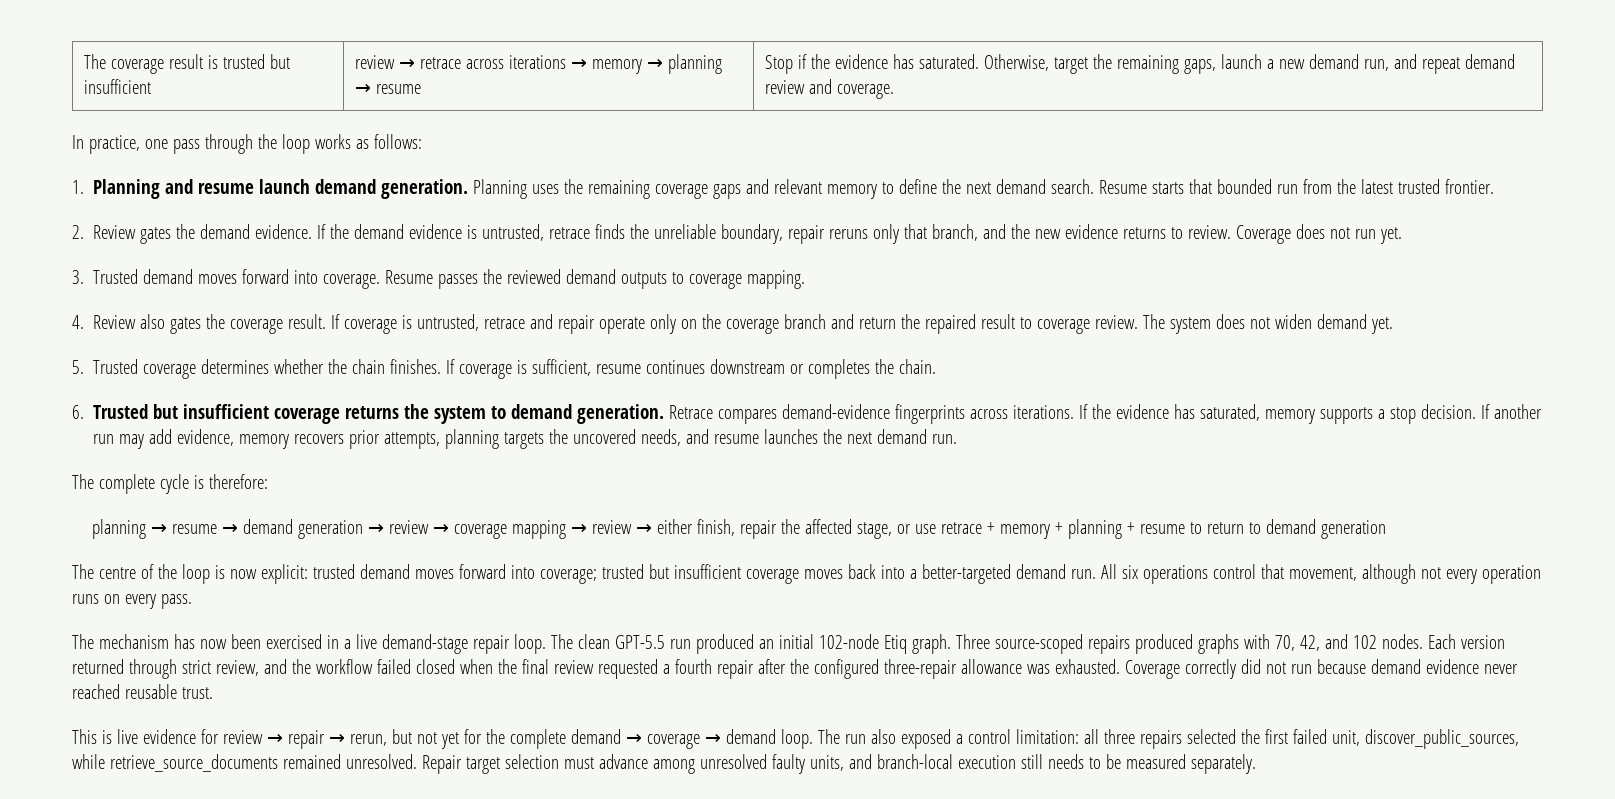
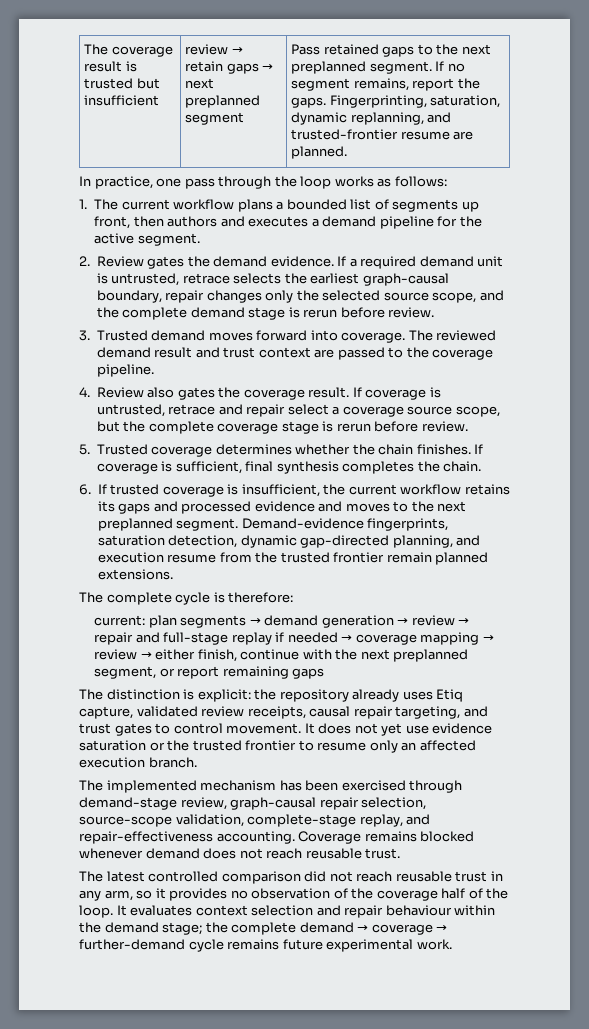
- The coverage result is trusted but insufficient | review → retrace across iterations → memory → planning → resume | Stop if the evidence has saturated. Otherwise, target the remaining gaps, launch a new demand run, and repeat demand review and coverage.
+ The coverage result is trusted but insufficient | review → retain gaps → next preplanned segment | Pass retained gaps to the next preplanned segment. If no segment remains, report the gaps. Fingerprinting, saturation, dynamic replanning, and trusted-frontier resume are planned.
- 1. Planning and resume launch demand generation. Planning uses the remaining coverage gaps and relevant memory to define the next demand search. Resume starts that bounded run from the latest trusted frontier.
+ 1. The current workflow plans a bounded list of segments up front, then authors and executes a demand pipeline for the active segment.
- If the demand evidence is untrusted, retrace finds the unreliable boundary, repair reruns only that branch, and the new evidence returns to review. Coverage does not run yet.
+ If a required demand unit is untrusted, retrace selects the earliest graph-causal boundary, repair changes only the selected source scope, and the complete demand stage is rerun before review.
- Resume passes the reviewed demand outputs to coverage mapping.
+ The reviewed demand result and trust context are passed to the coverage pipeline.
- If coverage is untrusted, retrace and repair operate only on the coverage branch and return the repaired result to coverage review. The system does not widen demand yet.
+ If coverage is untrusted, retrace and repair select a coverage source scope, but the complete coverage stage is rerun before review.
- If coverage is sufficient, resume continues downstream or completes the chain.
+ If coverage is sufficient, final synthesis completes the chain.
- 6. Trusted but insufficient coverage returns the system to demand generation. Retrace compares demand-evidence fingerprints across iterations. If the evidence has saturated, memory supports a stop decision. If another run may add evidence, memory recovers prior attempts, planning targets the uncovered needs, and resume launches the next demand run.
+ 6. If trusted coverage is insufficient, the current workflow retains its gaps and processed evidence and moves to the next preplanned segment. Demand-evidence fingerprints, saturation detection, dynamic gap-directed planning, and execution resume from the trusted frontier remain planned extensions.
- planning → resume → demand generation → review → coverage mapping → review → either finish, repair the affected stage, or use retrace + memory + planning + resume to return to demand generation
- The centre of the loop is now explicit: trusted demand moves forward into coverage; trusted but insufficient coverage moves back into a better-targeted demand run. All six operations control that movement, although not every operation runs on every pass.
- The mechanism has now been exercised in a live demand-stage repair loop. The clean GPT-5.5 run produced an initial 102-node Etiq graph. Three source-scoped repairs produced graphs with 70, 42, and 102 nodes. Each version returned through strict review, and the workflow failed closed when the final review requested a fourth repair after the configured three-repair allowance was exhausted. Coverage correctly did not run because demand evidence never reached reusable trust.
- This is live evidence for review → repair → rerun, but not yet for the complete demand → coverage → demand loop. The run also exposed a control limitation: all three repairs selected the first failed unit, discover_public_sources, while retrieve_source_documents remained unresolved. Repair target selection must advance among unresolved faulty units, and branch-local execution still needs to be measured separately.
+ current: plan segments → demand generation → review → repair and full-stage replay if needed → coverage mapping → review → either finish, continue with the next preplanned segment, or report remaining gaps
+ The distinction is explicit: the repository already uses Etiq capture, validated review receipts, causal repair targeting, and trust gates to control movement. It does not yet use evidence saturation or the trusted frontier to resume only an affected execution branch.
+ The implemented mechanism has been exercised through demand-stage review, graph-causal repair selection, source-scope validation, complete-stage replay, and repair-effectiveness accounting. Coverage remains blocked whenever demand does not reach reusable trust.
+ The latest controlled comparison did not reach reusable trust in any arm, so it provides no observation of the coverage half of the loop. It evaluates context selection and repair behaviour within the demand stage; the complete demand → coverage → further-demand cycle remains future experimental work.

